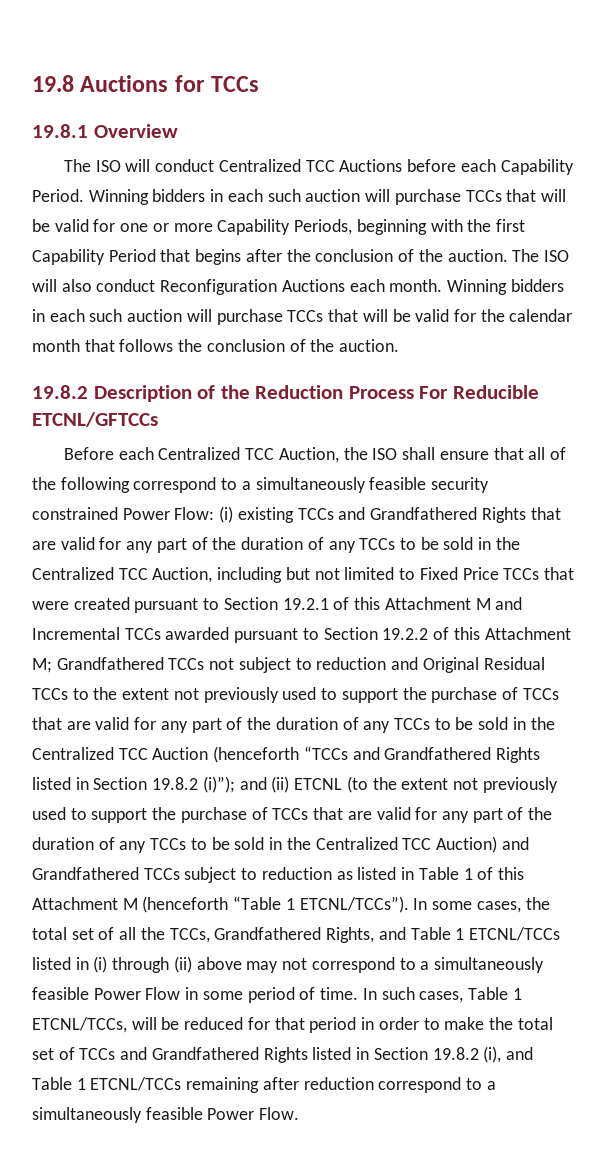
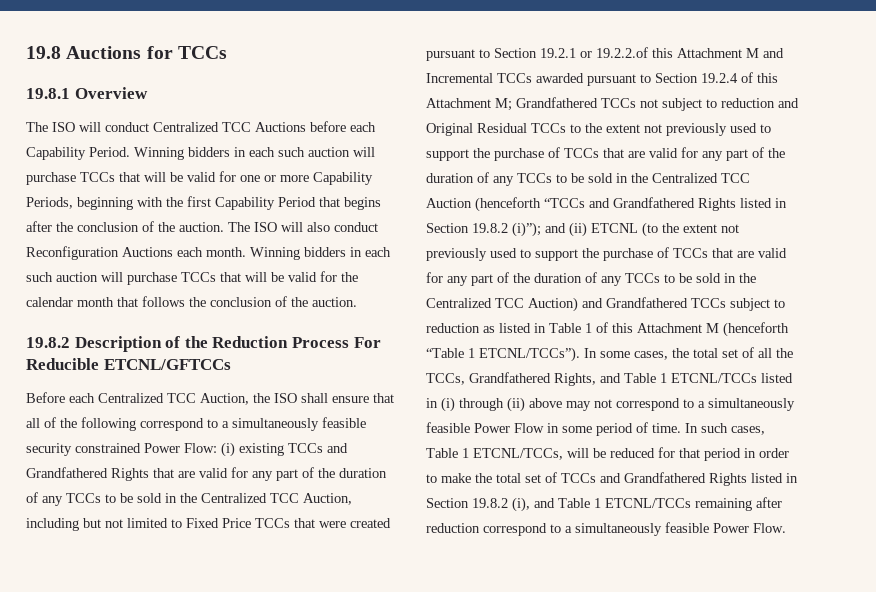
- (i) existing TCCs and Grandfathered Rights that are valid for any part of the duration of any TCCs to be sold in the Centralized TCC Auction, including but not limited to Fixed Price TCCs that were created pursuant to Section 19.2.1 of this Attachment M and Incremental TCCs awarded pursuant to Section 19.2.2 of this Attachment M;
+ (i) existing TCCs and Grandfathered Rights that are valid for any part of the duration of any TCCs to be sold in the Centralized TCC Auction, including but not limited to Fixed Price TCCs that were created pursuant to Section 19.2.1 or 19.2.2.of this Attachment M and Incremental TCCs awarded pursuant to Section 19.2.4 of this Attachment M;

